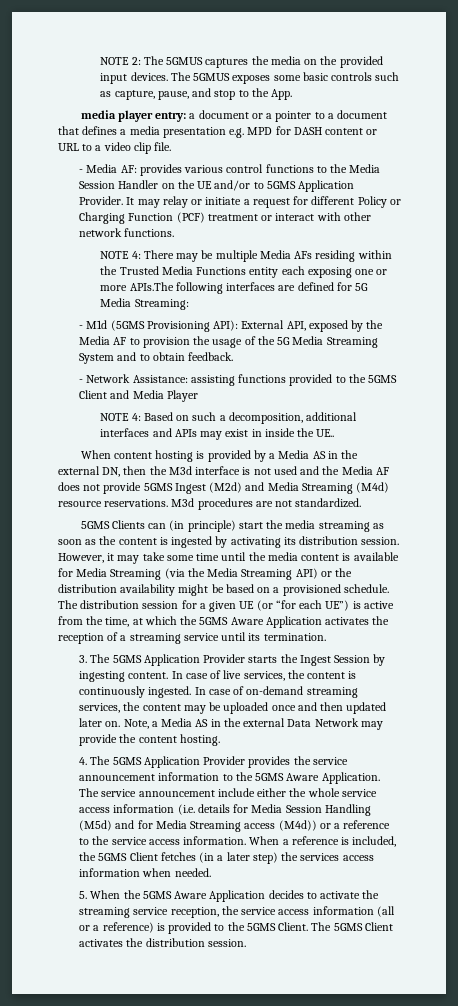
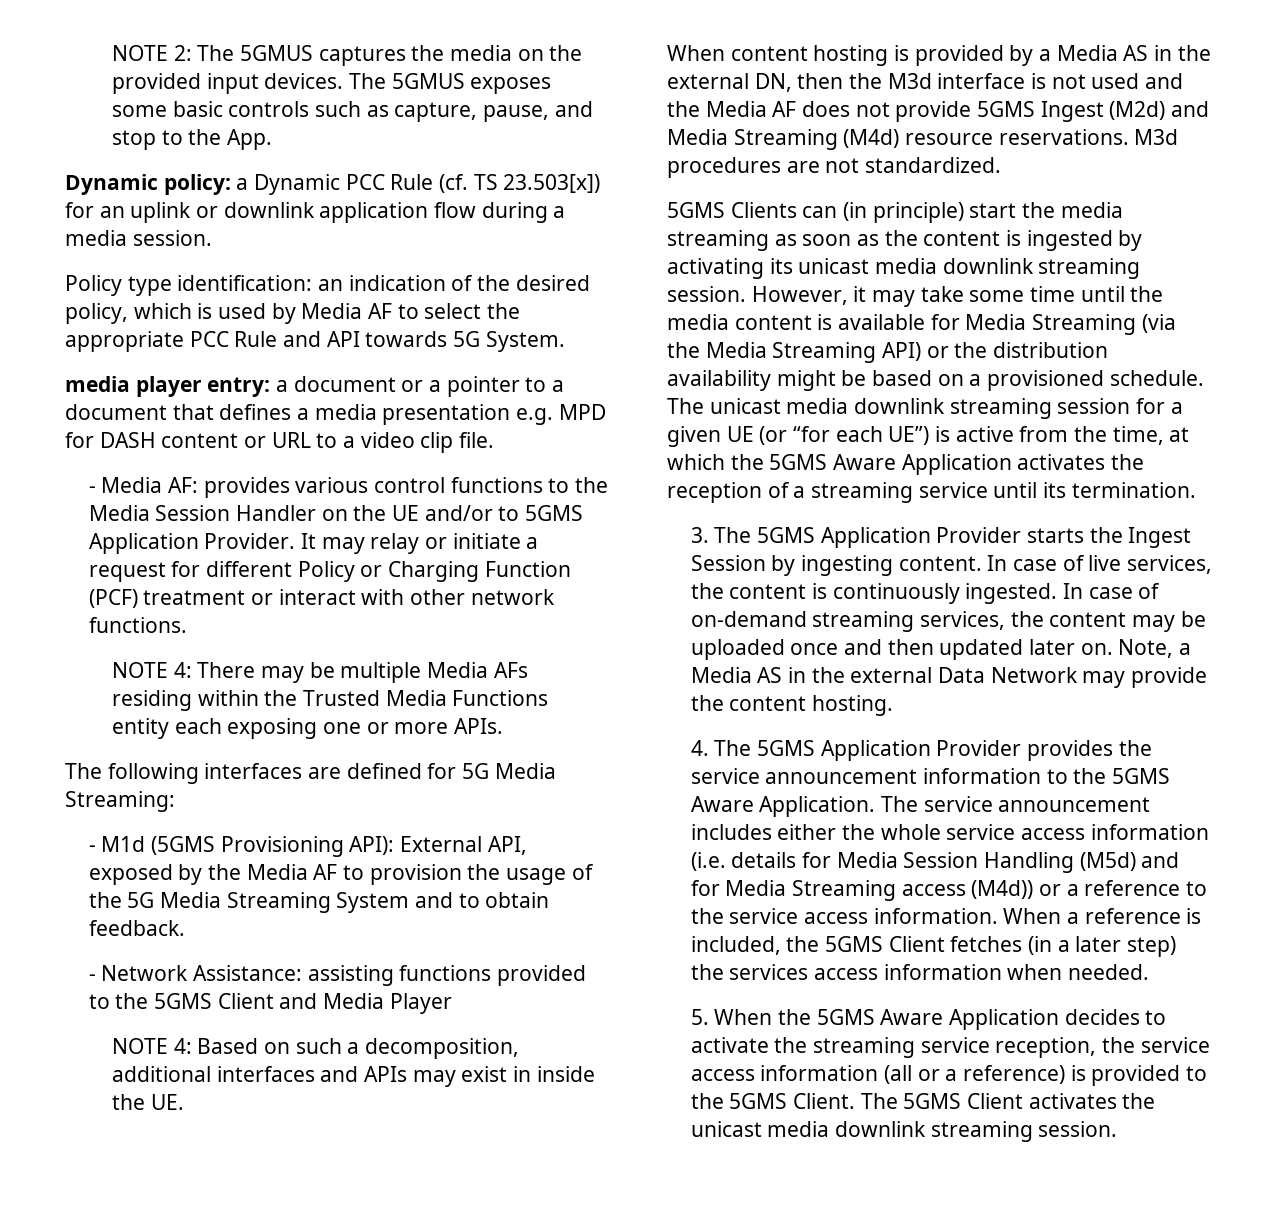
+ Dynamic policy: a Dynamic PCC Rule (cf. TS 23.503[x]) for an uplink or downlink application flow during a media session.
+ Policy type identification: an indication of the desired policy, which is used by Media AF to select the appropriate PCC Rule and API towards 5G System.
- NOTE 4: There may be multiple Media AFs residing within the Trusted Media Functions entity each exposing one or more APIs.The following interfaces are defined for 5G Media Streaming:
+ NOTE 4: There may be multiple Media AFs residing within the Trusted Media Functions entity each exposing one or more APIs.
+ The following interfaces are defined for 5G Media Streaming:
- NOTE 4: Based on such a decomposition, additional interfaces and APIs may exist in inside the UE..
+ NOTE 4: Based on such a decomposition, additional interfaces and APIs may exist in inside the UE.
- 5GMS Clients can (in principle) start the media streaming as soon as the content is ingested by activating its distribution session.
+ 5GMS Clients can (in principle) start the media streaming as soon as the content is ingested by activating its unicast media downlink streaming session.
- The distribution session for a given UE (or “for each UE”) is active from the time, at which the 5GMS Aware Application activates the reception of a streaming service until its termination.
+ The unicast media downlink streaming session for a given UE (or “for each UE”) is active from the time, at which the 5GMS Aware Application activates the reception of a streaming service until its termination.
- The service announcement include either the whole service access information (i.e. details for Media Session Handling (M5d) and for Media Streaming access (M4d)) or a reference to the service access information.
+ The service announcement includes either the whole service access information (i.e. details for Media Session Handling (M5d) and for Media Streaming access (M4d)) or a reference to the service access information.
- The 5GMS Client activates the distribution session.
+ The 5GMS Client activates the unicast media downlink streaming session.

